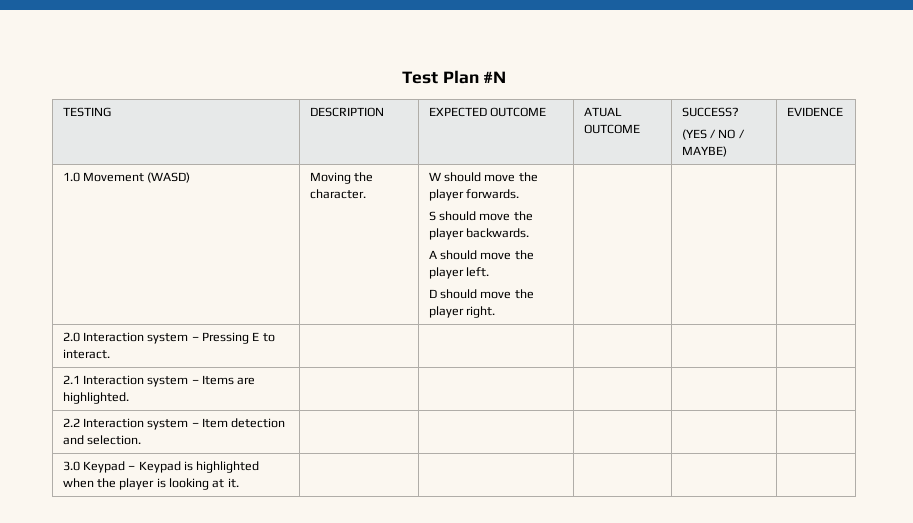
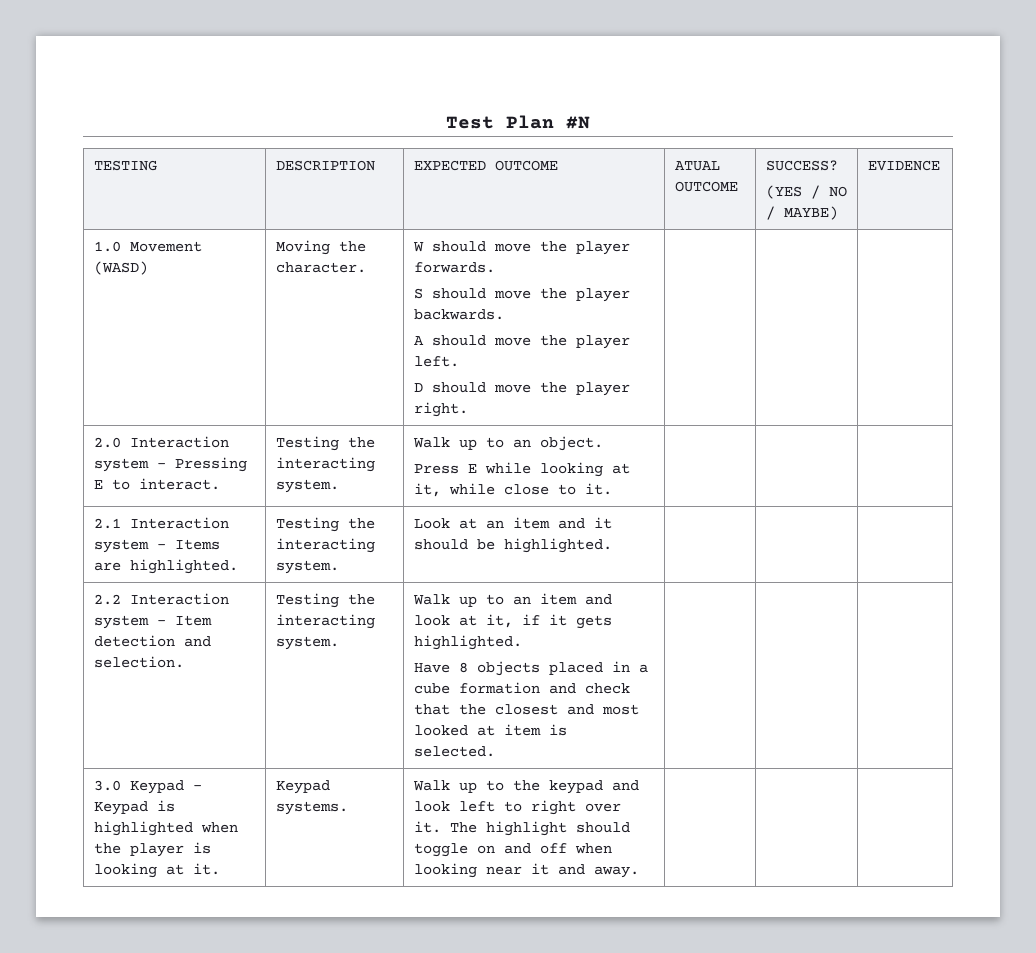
- 2.0 Interaction system – Pressing E to interact. | | | | |
+ 2.0 Interaction system – Pressing E to interact. | Testing the interacting system. | Walk up to an object.
+ Press E while looking at it, while close to it. | | |
- 2.1 Interaction system – Items are highlighted. | | | | |
+ 2.1 Interaction system – Items are highlighted. | Testing the interacting system. | Look at an item and it should be highlighted. | | |
+ Testing the interacting system. | Walk up to an item and look at it, if it gets highlighted.
+ Have 8 objects placed in a cube formation and check that the closest and most looked at item is selected.
- 3.0 Keypad – Keypad is highlighted when the player is looking at it. | | | | |
+ 3.0 Keypad – Keypad is highlighted when the player is looking at it. | Keypad systems. | Walk up to the keypad and look left to right over it. The highlight should toggle on and off when looking near it and away. | | |

